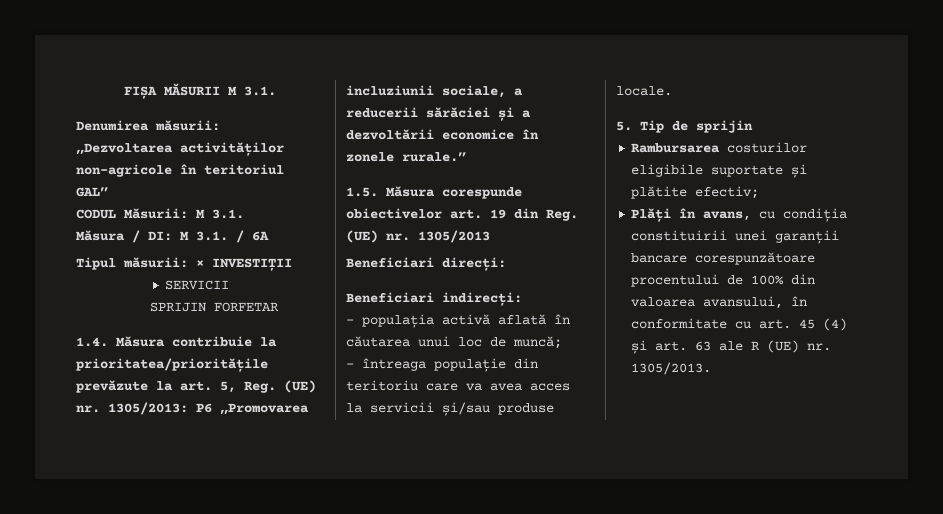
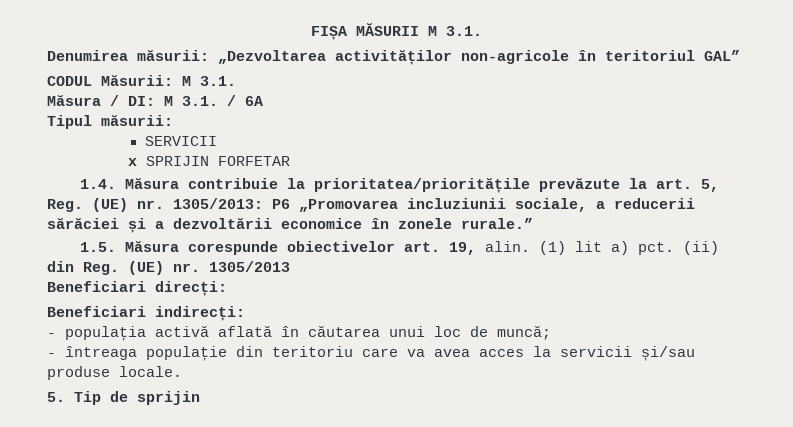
- Tipul măsurii: × INVESTIȚII
+ Tipul măsurii:
- SPRIJIN FORFETAR
+ x SPRIJIN FORFETAR
- 1.5. Măsura corespunde obiectivelor art. 19 din Reg. (UE) nr. 1305/2013
+ 1.5. Măsura corespunde obiectivelor art. 19, alin. (1) lit a) pct. (ii) din Reg. (UE) nr. 1305/2013
- Rambursarea costurilor eligibile suportate și plătite efectiv;
- Plăți în avans, cu condiția constituirii unei garanții bancare corespunzătoare procentului de 100% din valoarea avansului, în conformitate cu art. 45 (4) și art. 63 ale R (UE) nr. 1305/2013.

